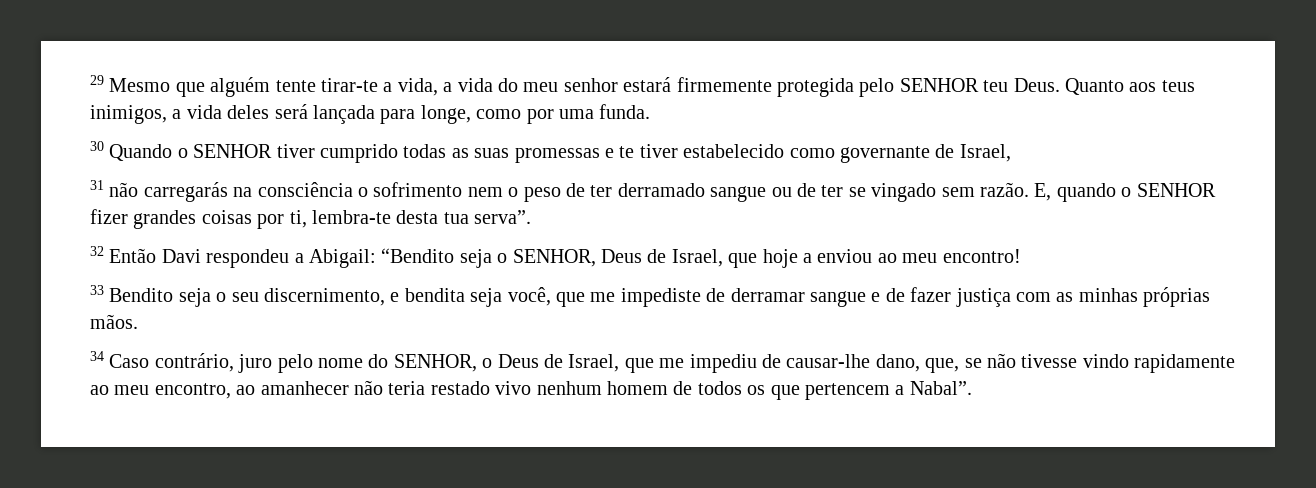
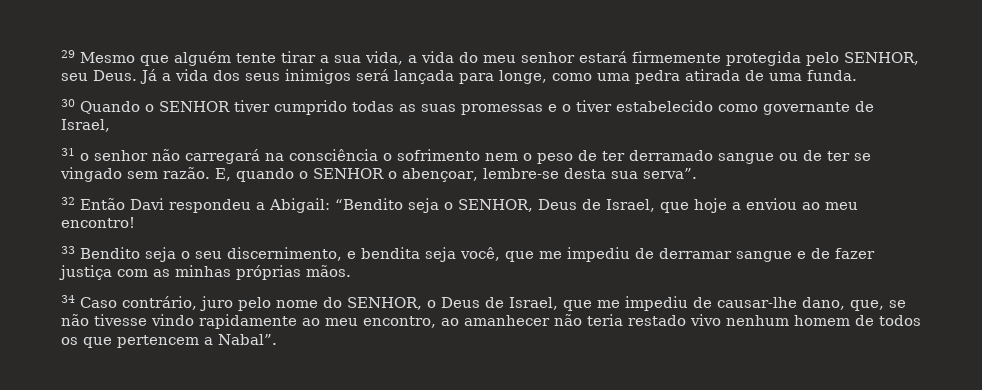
- 29 Mesmo que alguém tente tirar-te a vida, a vida do meu senhor estará firmemente protegida pelo SENHOR teu Deus. Quanto aos teus inimigos, a vida deles será lançada para longe, como por uma funda.
+ 29 Mesmo que alguém tente tirar a sua vida, a vida do meu senhor estará firmemente protegida pelo SENHOR, seu Deus. Já a vida dos seus inimigos será lançada para longe, como uma pedra atirada de uma funda.
- 30 Quando o SENHOR tiver cumprido todas as suas promessas e te tiver estabelecido como governante de Israel,
+ 30 Quando o SENHOR tiver cumprido todas as suas promessas e o tiver estabelecido como governante de Israel,
- 31 não carregarás na consciência o sofrimento nem o peso de ter derramado sangue ou de ter se vingado sem razão.
+ 31 o senhor não carregará na consciência o sofrimento nem o peso de ter derramado sangue ou de ter se vingado sem razão.
- E, quando o SENHOR fizer grandes coisas por ti, lembra-te desta tua serva”.
+ E, quando o SENHOR o abençoar, lembre-se desta sua serva”.
- 33 Bendito seja o seu discernimento, e bendita seja você, que me impediste de derramar sangue e de fazer justiça com as minhas próprias mãos.
+ 33 Bendito seja o seu discernimento, e bendita seja você, que me impediu de derramar sangue e de fazer justiça com as minhas próprias mãos.

